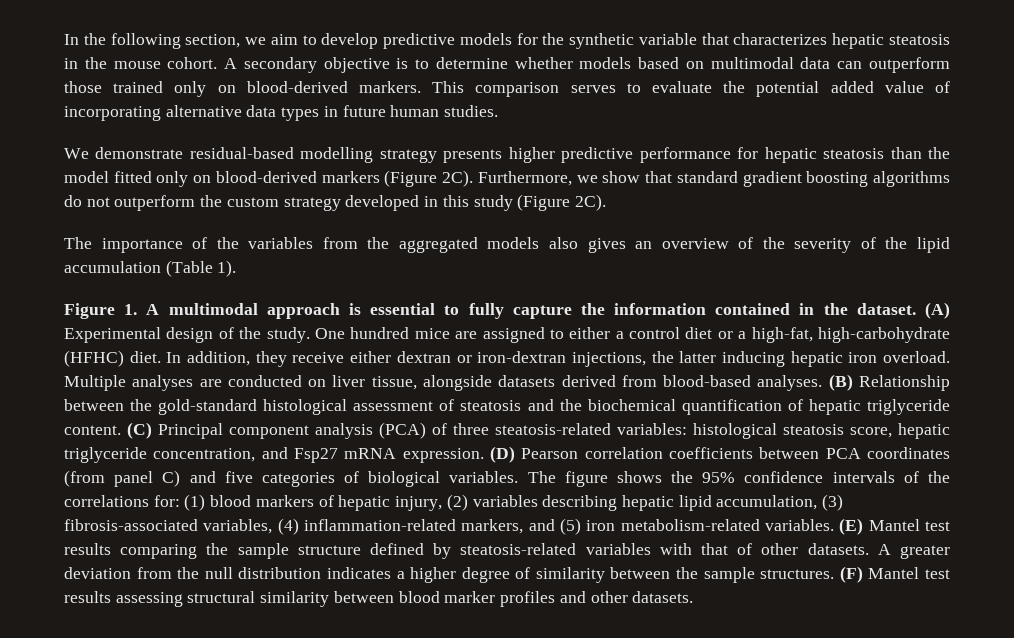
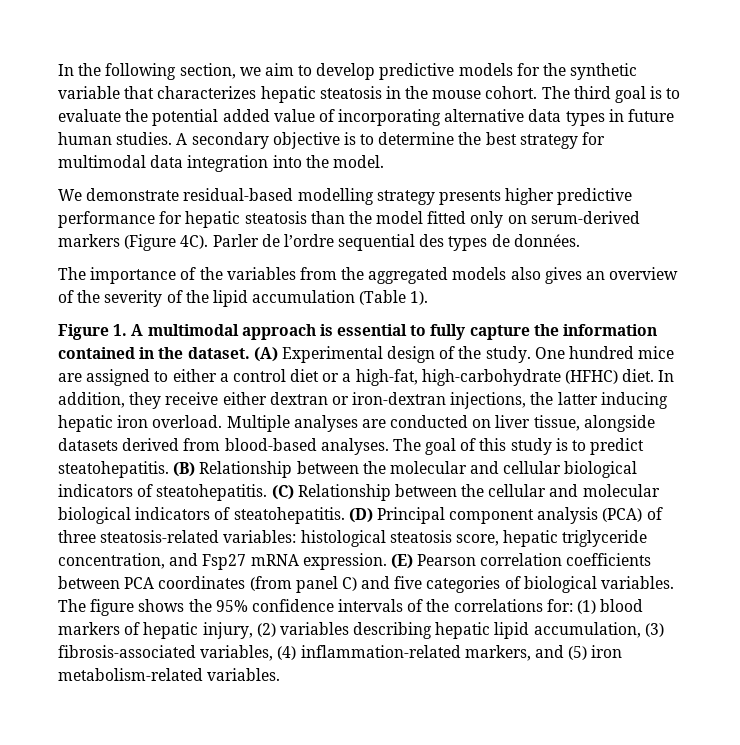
- A secondary objective is to determine whether models based on multimodal data can outperform those trained only on blood-derived markers. This comparison serves to evaluate the potential added value of incorporating alternative data types in future human studies.
+ The third goal is to evaluate the potential added value of incorporating alternative data types in future human studies. A secondary objective is to determine the best strategy for multimodal data integration into the model.
- We demonstrate residual-based modelling strategy presents higher predictive performance for hepatic steatosis than the model fitted only on blood-derived markers (Figure 2C). Furthermore, we show that standard gradient boosting algorithms do not outperform the custom strategy developed in this study (Figure 2C).
+ We demonstrate residual-based modelling strategy presents higher predictive performance for hepatic steatosis than the model fitted only on serum-derived markers (Figure 4C). Parler de l’ordre sequential des types de données.
- (B) Relationship between the gold-standard histological assessment of steatosis and the biochemical quantification of hepatic triglyceride content. (C) Principal component analysis (PCA) of three steatosis-related variables: histological steatosis score, hepatic triglyceride concentration, and Fsp27 mRNA expression.
+ The goal of this study is to predict steatohepatitis. (B) Relationship between the molecular and cellular biological indicators of steatohepatitis. (C) Relationship between the cellular and molecular biological indicators of steatohepatitis. (D) Principal component analysis (PCA) of three steatosis-related variables: histological steatosis score, hepatic triglyceride concentration, and Fsp27 mRNA expression.
- (D) Pearson correlation coefficients between PCA coordinates (from panel C) and five categories of biological variables.
+ (E) Pearson correlation coefficients between PCA coordinates (from panel C) and five categories of biological variables.
- (E) Mantel test results comparing the sample structure defined by steatosis-related variables with that of other datasets. A greater deviation from the null distribution indicates a higher degree of similarity between the sample structures. (F) Mantel test results assessing structural similarity between blood marker profiles and other datasets.

